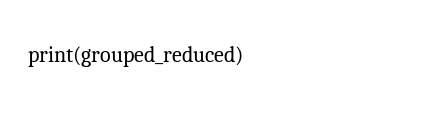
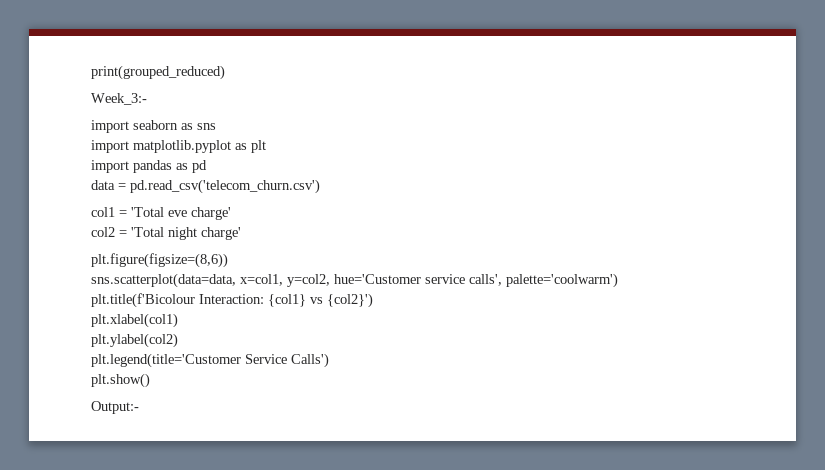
+ Week_3:-
+ import seaborn as sns
+ import matplotlib.pyplot as plt
+ import pandas as pd
+ data = pd.read_csv('telecom_churn.csv')
+ col1 = 'Total eve charge'
+ col2 = 'Total night charge'
+ plt.figure(figsize=(8,6))
+ sns.scatterplot(data=data, x=col1, y=col2, hue='Customer service calls', palette='coolwarm')
+ plt.title(f'Bicolour Interaction: {col1} vs {col2}')
+ plt.xlabel(col1)
+ plt.ylabel(col2)
+ plt.legend(title='Customer Service Calls')
+ plt.show()
+ Output:-

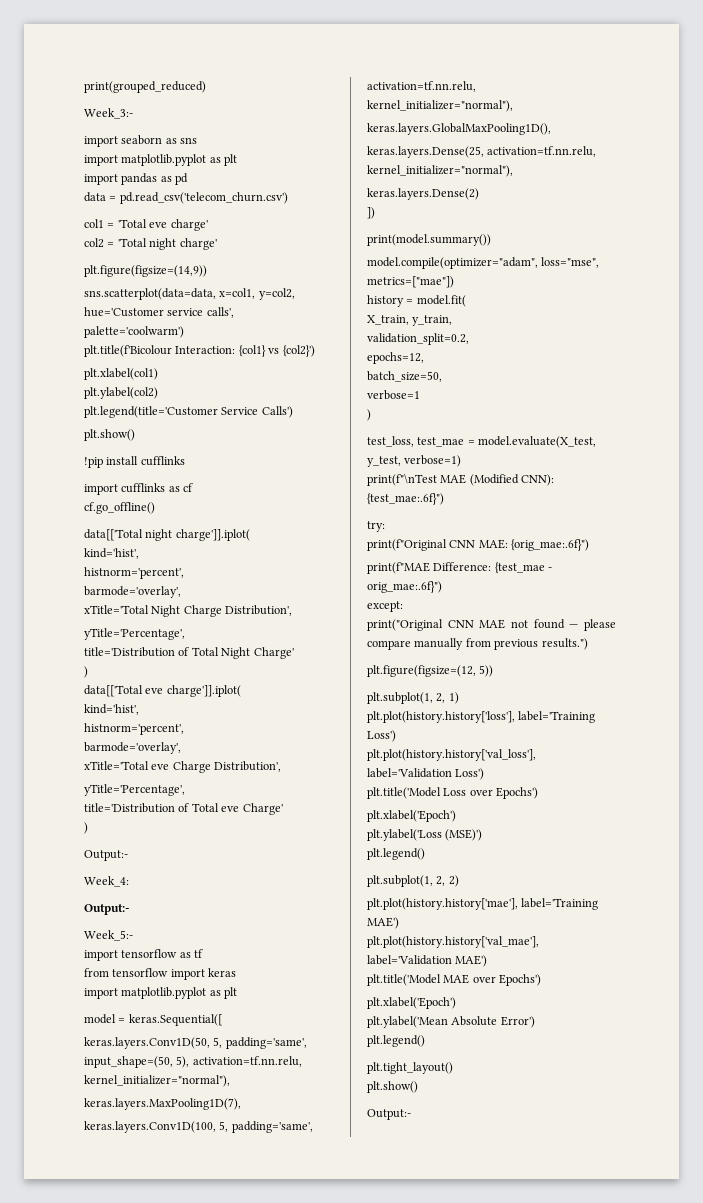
- plt.figure(figsize=(8,6))
+ plt.figure(figsize=(14,9))
+ !pip install cufflinks
+ import cufflinks as cf
+ cf.go_offline()
+ data[['Total night charge']].iplot(
+ kind='hist',
+ histnorm='percent',
+ barmode='overlay',
+ xTitle='Total Night Charge Distribution',
+ yTitle='Percentage',
+ title='Distribution of Total Night Charge'
+ )
+ data[['Total eve charge']].iplot(
+ kind='hist',
+ histnorm='percent',
+ barmode='overlay',
+ xTitle='Total eve Charge Distribution',
+ yTitle='Percentage',
+ title='Distribution of Total eve Charge'
+ )
+ Output:-
+ Week_4:
+ Output:-
+ Week_5:-
+ import tensorflow as tf
+ from tensorflow import keras
+ import matplotlib.pyplot as plt
+ model = keras.Sequential([
+ keras.layers.Conv1D(50, 5, padding='same', input_shape=(50, 5), activation=tf.nn.relu, kernel_initializer="normal"),
+ keras.layers.MaxPooling1D(7),
+ keras.layers.Conv1D(100, 5, padding='same', activation=tf.nn.relu, kernel_initializer="normal"),
+ keras.layers.GlobalMaxPooling1D(),
+ keras.layers.Dense(25, activation=tf.nn.relu, kernel_initializer="normal"),
+ keras.layers.Dense(2)
+ ])
+ print(model.summary())
+ model.compile(optimizer="adam", loss="mse", metrics=["mae"])
+ history = model.fit(
+ X_train, y_train,
+ validation_split=0.2,
+ epochs=12,
+ batch_size=50,
+ verbose=1
+ )
+ test_loss, test_mae = model.evaluate(X_test, y_test, verbose=1)
+ print(f"\nTest MAE (Modified CNN): {test_mae:.6f}")
+ try:
+ print(f"Original CNN MAE: {orig_mae:.6f}")
+ print(f"MAE Difference: {test_mae - orig_mae:.6f}")
+ except:
+ print("Original CNN MAE not found — please compare manually from previous results.")
+ plt.figure(figsize=(12, 5))
+ plt.subplot(1, 2, 1)
+ plt.plot(history.history['loss'], label='Training Loss')
+ plt.plot(history.history['val_loss'], label='Validation Loss')
+ plt.title('Model Loss over Epochs')
+ plt.xlabel('Epoch')
+ plt.ylabel('Loss (MSE)')
+ plt.legend()
+ plt.subplot(1, 2, 2)
+ plt.plot(history.history['mae'], label='Training MAE')
+ plt.plot(history.history['val_mae'], label='Validation MAE')
+ plt.title('Model MAE over Epochs')
+ plt.xlabel('Epoch')
+ plt.ylabel('Mean Absolute Error')
+ plt.legend()
+ plt.tight_layout()
+ plt.show()

